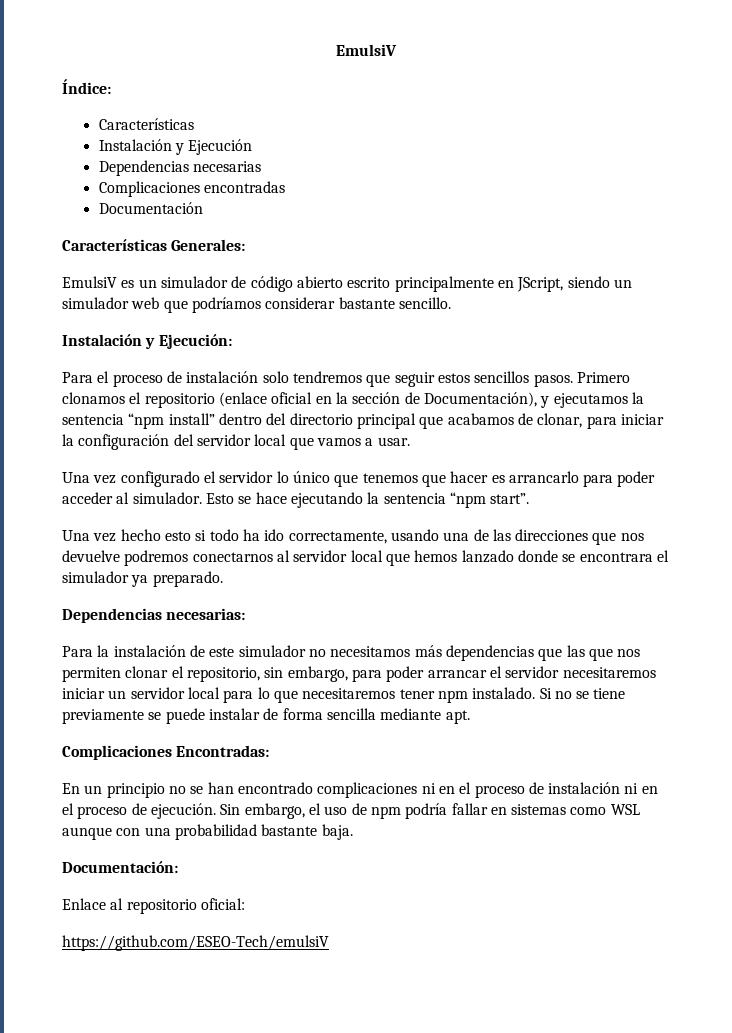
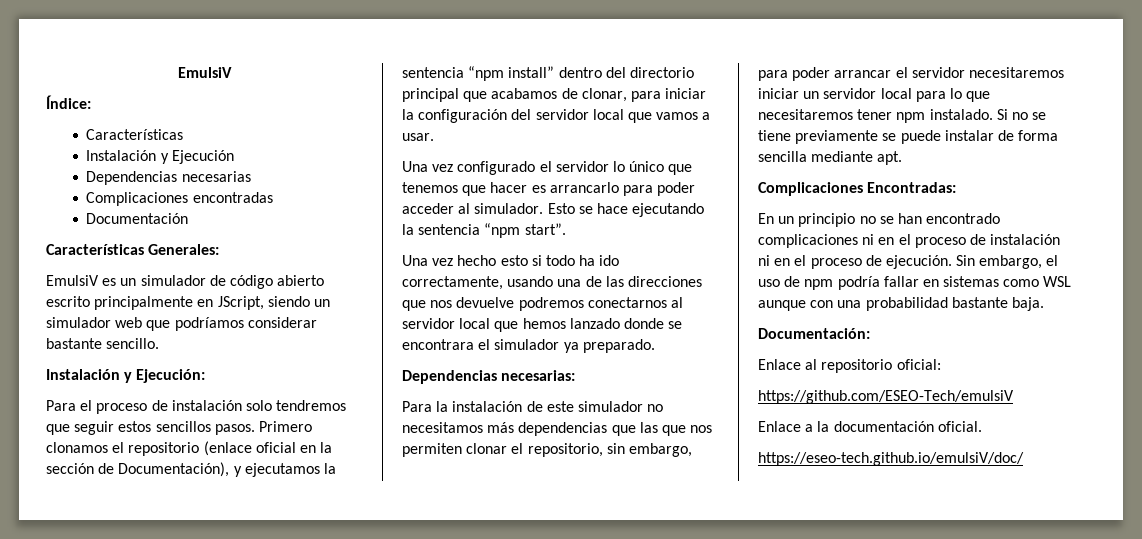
+ Enlace a la documentación oficial.
+ https://eseo-tech.github.io/emulsiV/doc/

